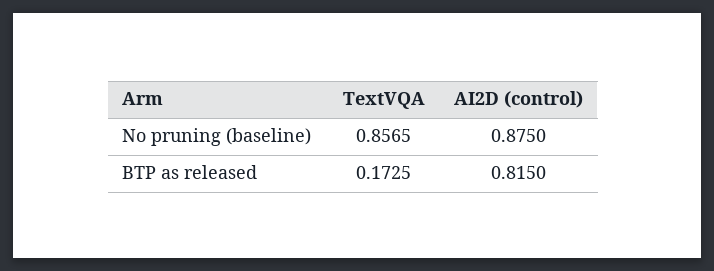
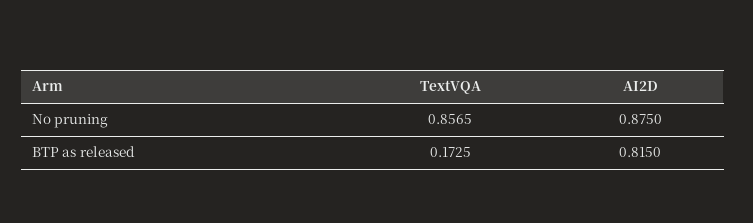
- Arm | TextVQA | AI2D (control)
+ Arm | TextVQA | AI2D
- No pruning (baseline) | 0.8565 | 0.8750
+ No pruning | 0.8565 | 0.8750

